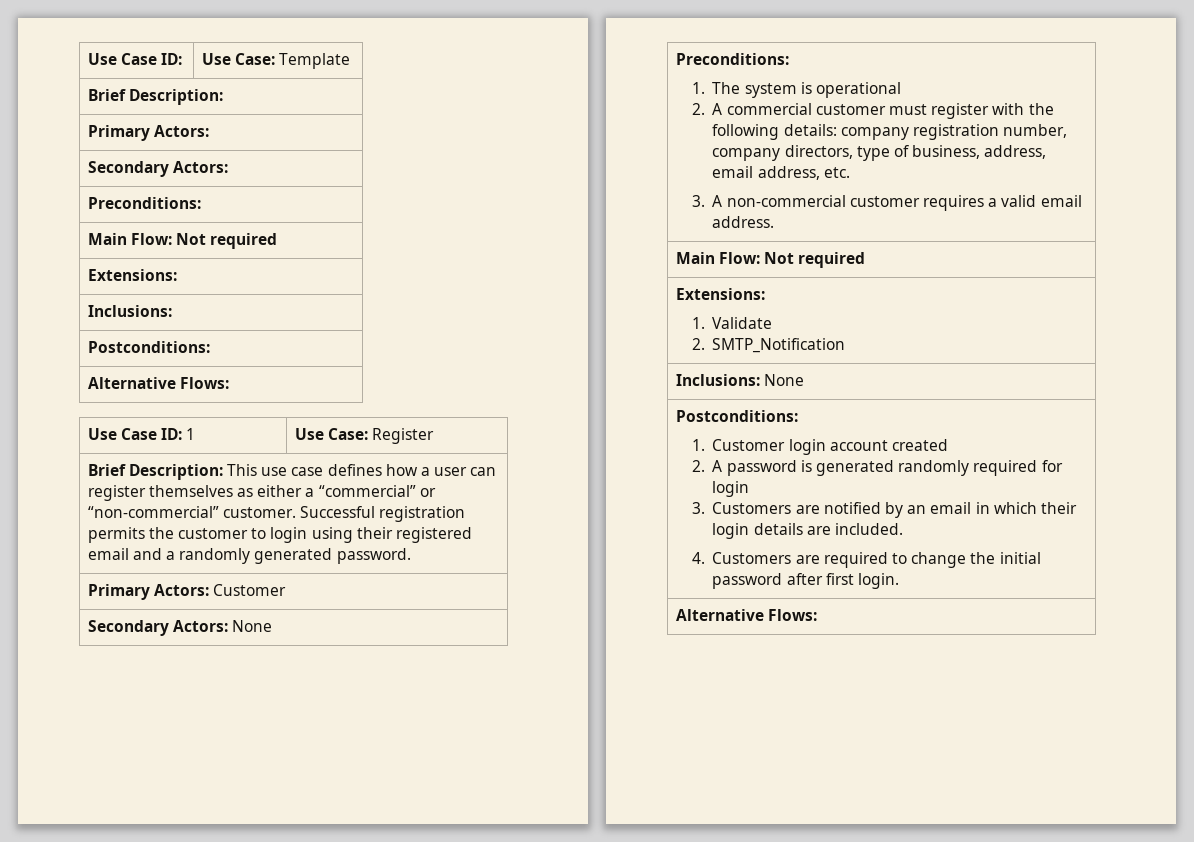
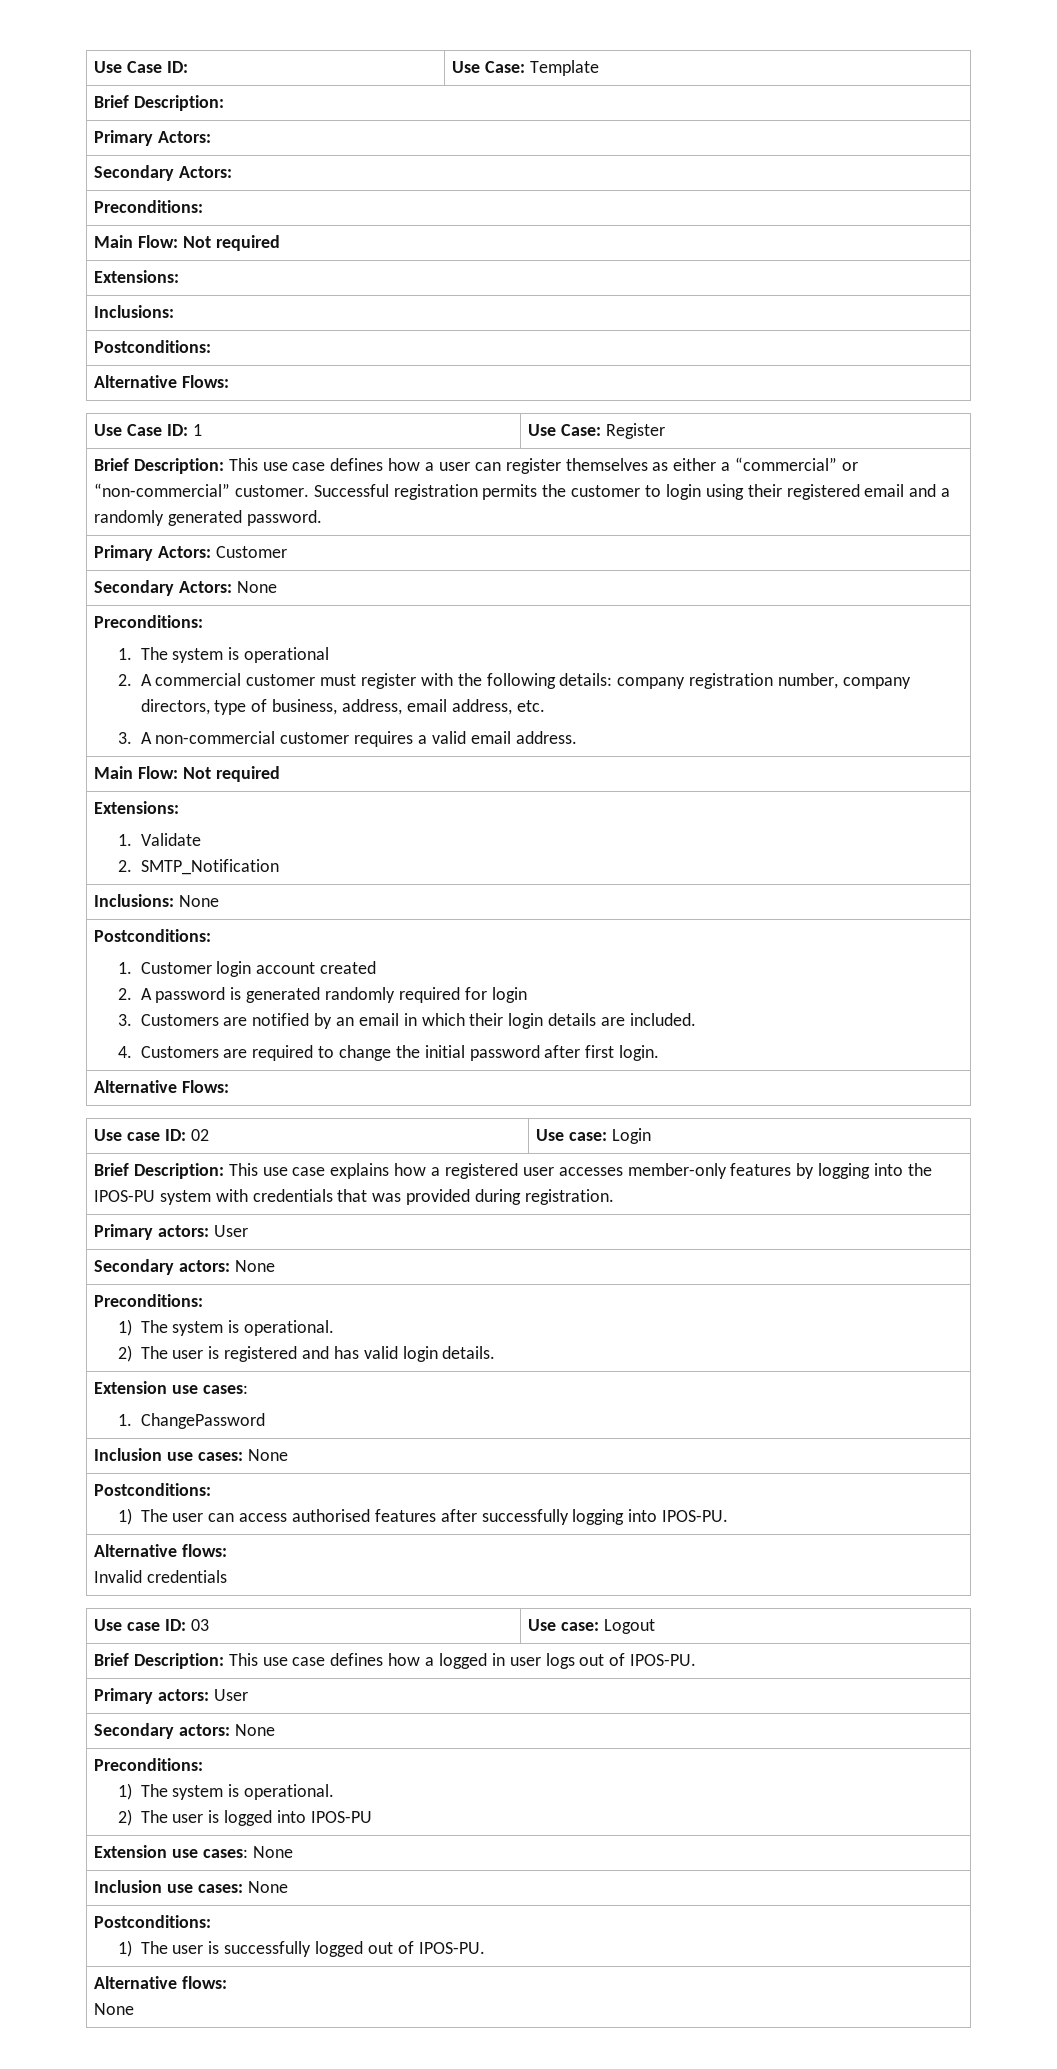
+ Use case ID: 02 | Use case: Login
+ Brief Description: This use case explains how a registered user accesses member-only features by logging into the IPOS-PU system with credentials that was provided during registration.
+ Primary actors: User
+ Secondary actors: None
+ Preconditions:
+ 1) The system is operational.
+ 2) The user is registered and has valid login details.
+ Extension use cases:
+ 1. ChangePassword
+ Inclusion use cases: None
+ Postconditions:
+ 1) The user can access authorised features after successfully logging into IPOS-PU.
+ Alternative flows:
+ Invalid credentials
+ Use case ID: 03 | Use case: Logout
+ Brief Description: This use case defines how a logged in user logs out of IPOS-PU.
+ Primary actors: User
+ Secondary actors: None
+ Preconditions:
+ 1) The system is operational.
+ 2) The user is logged into IPOS-PU
+ Extension use cases: None
+ Inclusion use cases: None
+ Postconditions:
+ 1) The user is successfully logged out of IPOS-PU.
+ Alternative flows:
+ None

